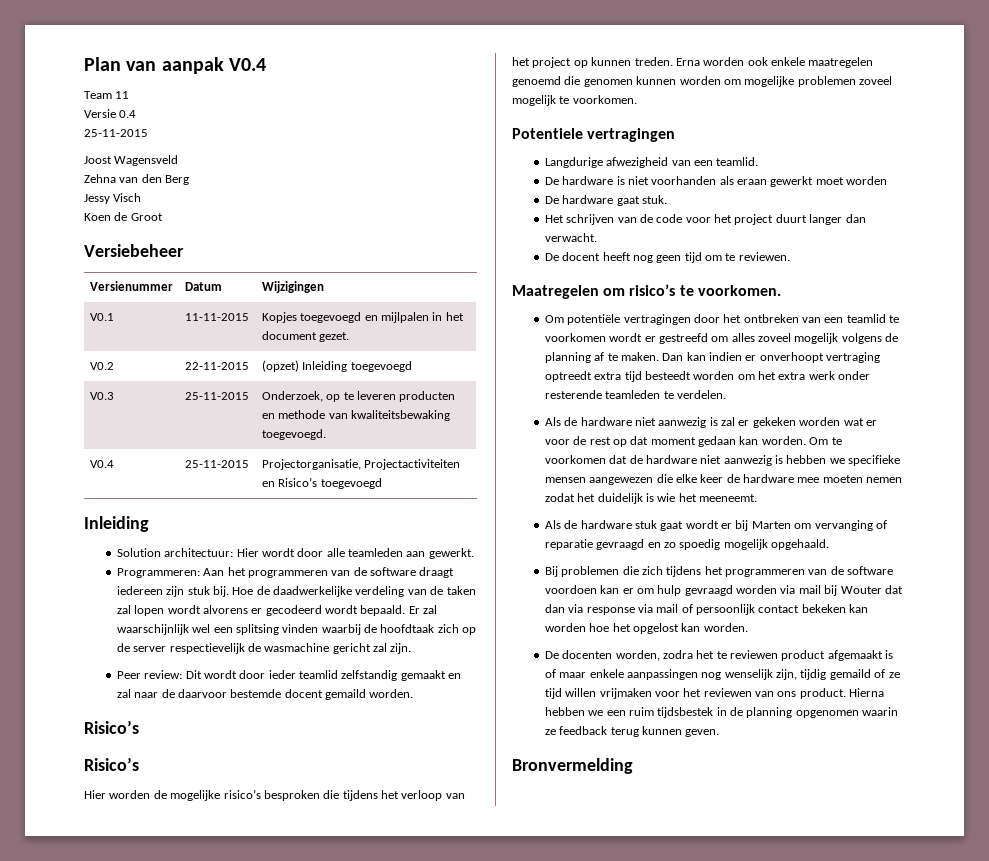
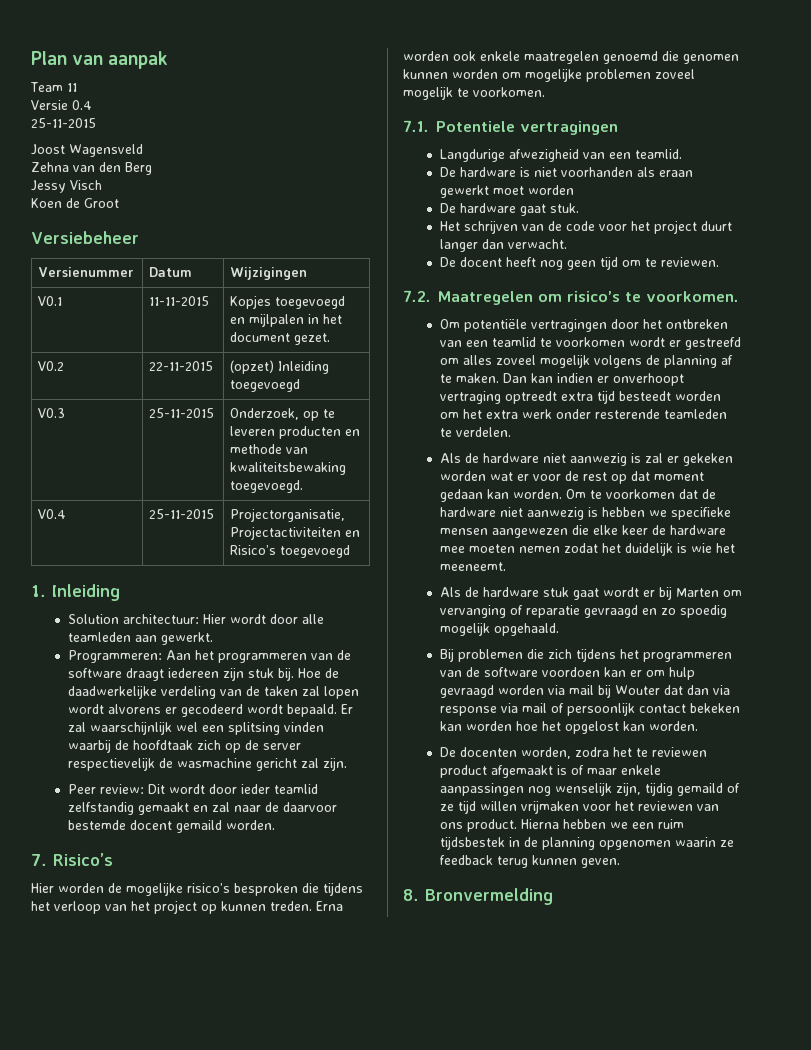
- Plan van aanpak V0.4
+ Plan van aanpak
  V0.4 | 25-11-2015 | Projectorganisatie, Projectactiviteiten en Risico’s toegevoegd
- Inleiding
+ 1. Inleiding
  Peer review: Dit wordt door ieder teamlid zelfstandig gemaakt en zal naar de daarvoor bestemde docent gemaild worden.
- Risico’s
- Risico’s
+ 7. Risico’s
- Potentiele vertragingen
+ 7.1. Potentiele vertragingen
- Maatregelen om risico’s te voorkomen.
+ 7.2. Maatregelen om risico’s te voorkomen.
- Bronvermelding
+ 8. Bronvermelding

